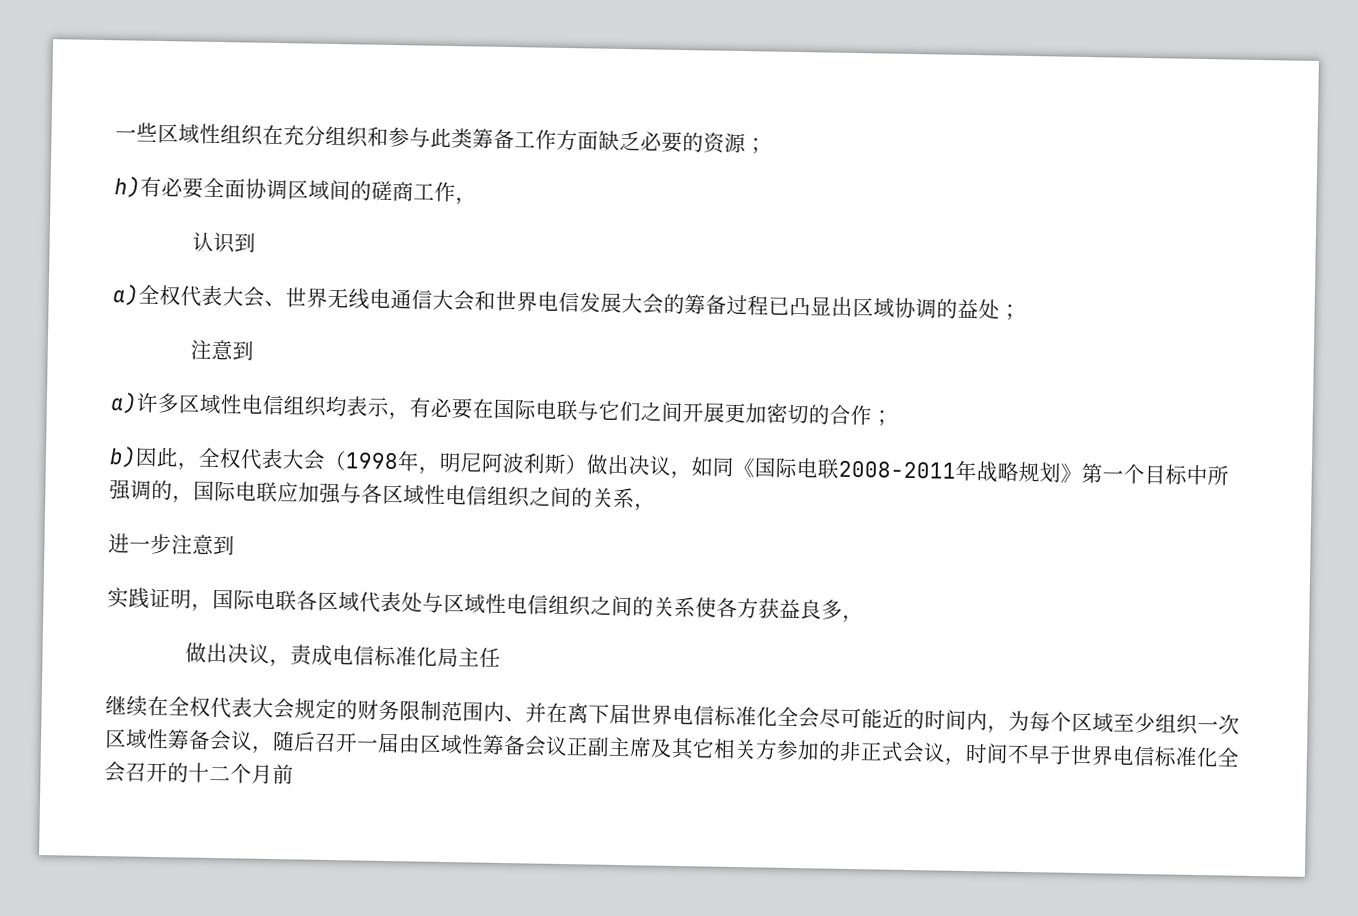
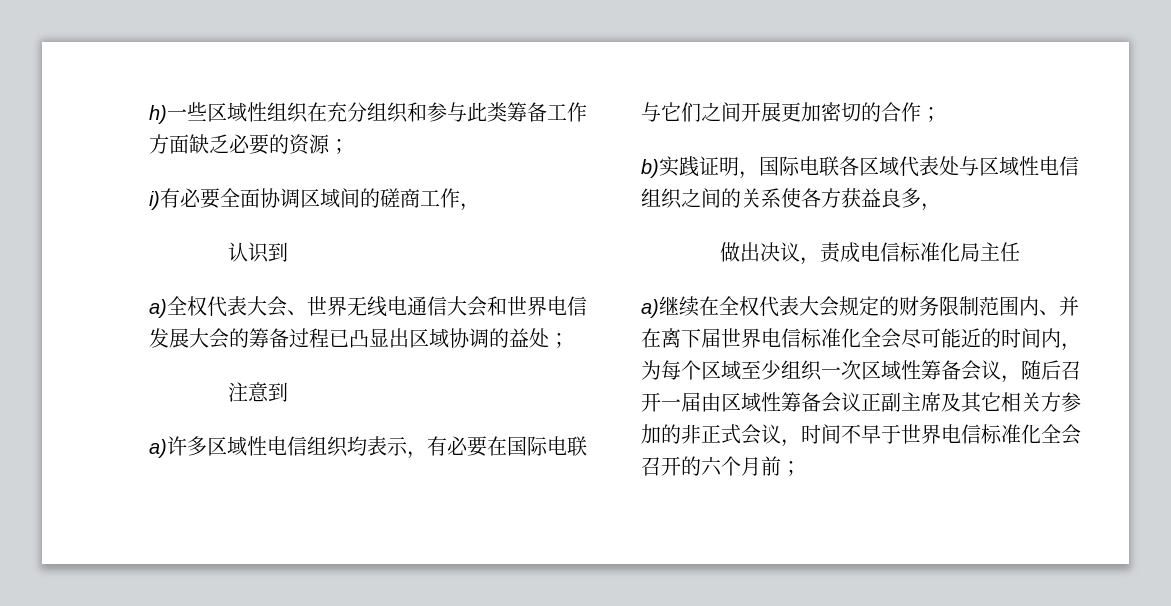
- 一些区域性组织在充分组织和参与此类筹备工作方面缺乏必要的资源；
+ h)一些区域性组织在充分组织和参与此类筹备工作方面缺乏必要的资源；
- h)有必要全面协调区域间的磋商工作，
+ i)有必要全面协调区域间的磋商工作，
- b)因此，全权代表大会（1998年，明尼阿波利斯）做出决议，如同《国际电联2008-2011年战略规划》第一个目标中所强调的，国际电联应加强与各区域性电信组织之间的关系，
- 进一步注意到
- 实践证明，国际电联各区域代表处与区域性电信组织之间的关系使各方获益良多，
+ b)实践证明，国际电联各区域代表处与区域性电信组织之间的关系使各方获益良多，
- 继续在全权代表大会规定的财务限制范围内、并在离下届世界电信标准化全会尽可能近的时间内，为每个区域至少组织一次区域性筹备会议，随后召开一届由区域性筹备会议正副主席及其它相关方参加的非正式会议，时间不早于世界电信标准化全会召开的十二个月前
+ a)继续在全权代表大会规定的财务限制范围内、并在离下届世界电信标准化全会尽可能近的时间内，为每个区域至少组织一次区域性筹备会议，随后召开一届由区域性筹备会议正副主席及其它相关方参加的非正式会议，时间不早于世界电信标准化全会召开的六个月前；

